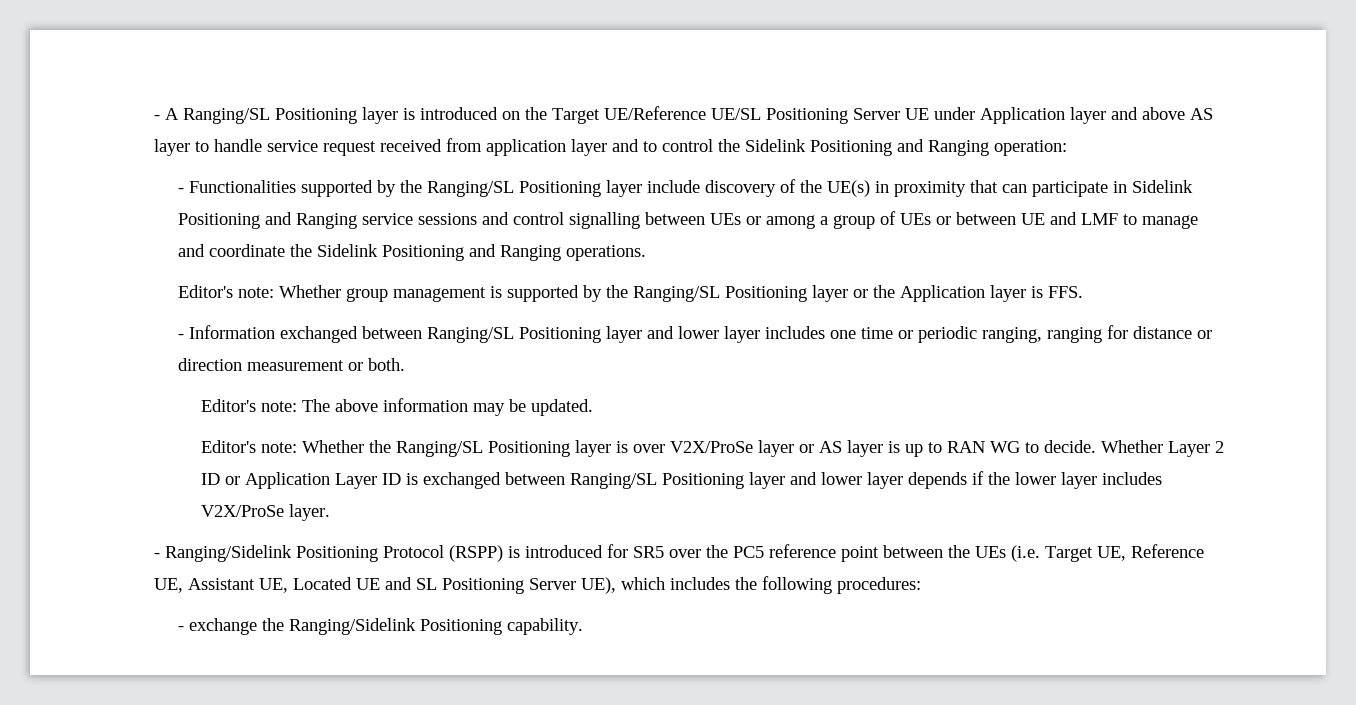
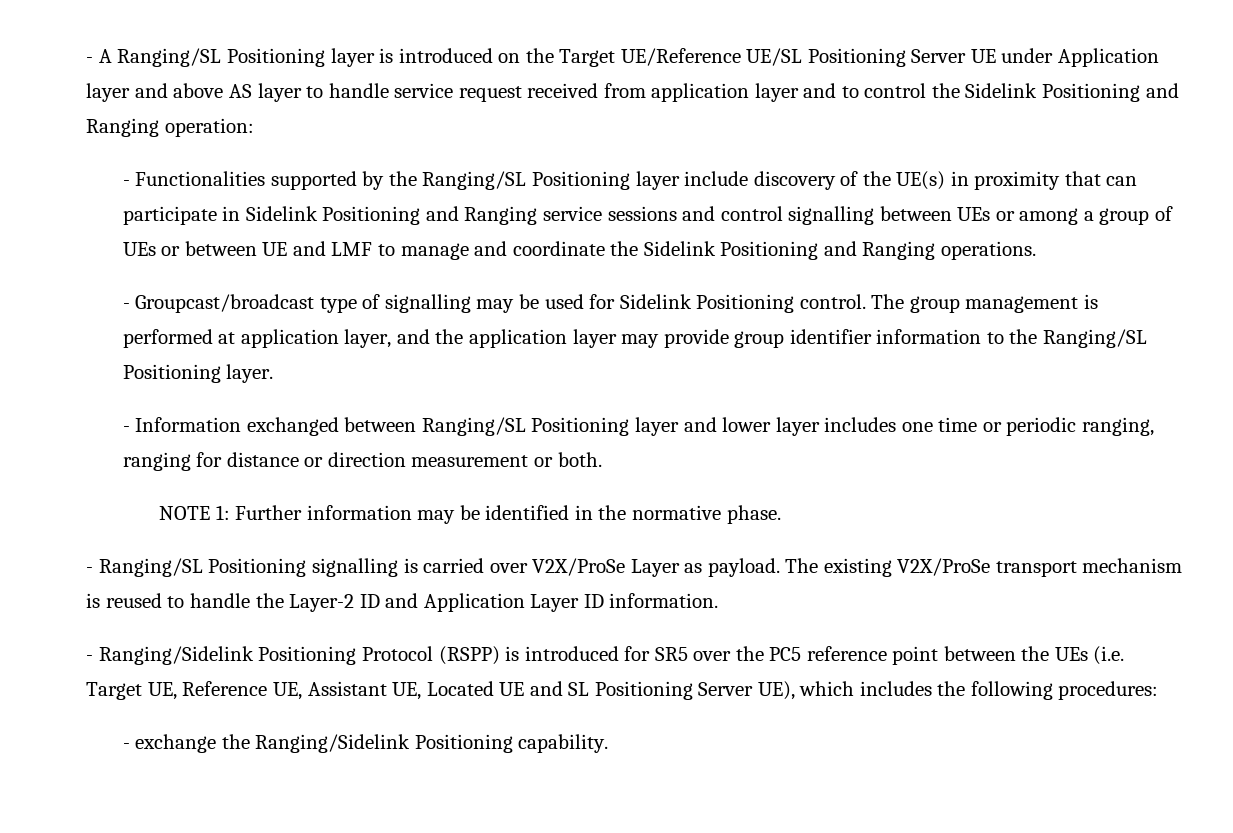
- Editor's note: Whether group management is supported by the Ranging/SL Positioning layer or the Application layer is FFS.
+ - Groupcast/broadcast type of signalling may be used for Sidelink Positioning control. The group management is performed at application layer, and the application layer may provide group identifier information to the Ranging/SL Positioning layer.
- Editor's note: The above information may be updated.
- Editor's note: Whether the Ranging/SL Positioning layer is over V2X/ProSe layer or AS layer is up to RAN WG to decide. Whether Layer 2 ID or Application Layer ID is exchanged between Ranging/SL Positioning layer and lower layer depends if the lower layer includes V2X/ProSe layer.
+ NOTE 1: Further information may be identified in the normative phase.
+ - Ranging/SL Positioning signalling is carried over V2X/ProSe Layer as payload. The existing V2X/ProSe transport mechanism is reused to handle the Layer-2 ID and Application Layer ID information.

